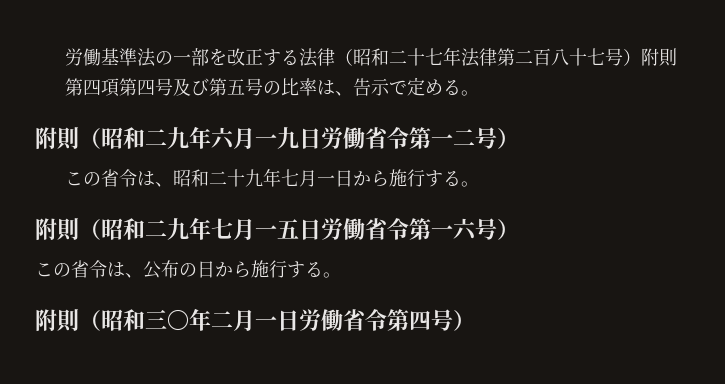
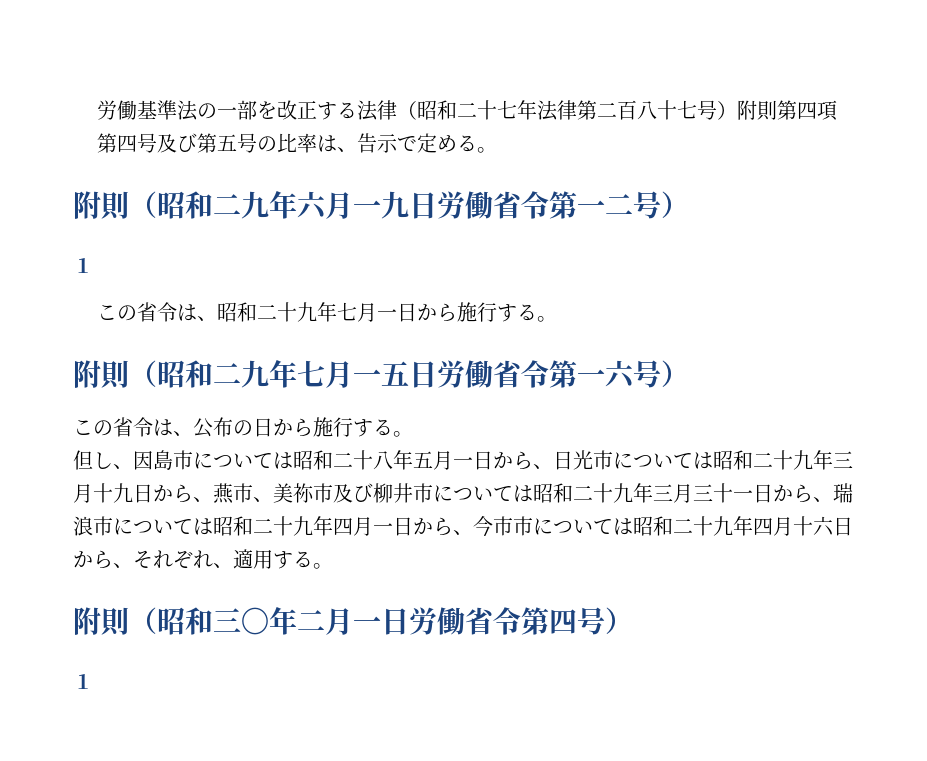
  附則（昭和二九年六月一九日労働省令第一二号）
+ １
+ 但し、因島市については昭和二十八年五月一日から、日光市については昭和二十九年三月十九日から、燕市、美祢市及び柳井市については昭和二十九年三月三十一日から、瑞浪市については昭和二十九年四月一日から、今市市については昭和二十九年四月十六日から、それぞれ、適用する。
  附則（昭和三〇年二月一日労働省令第四号）
+ １

